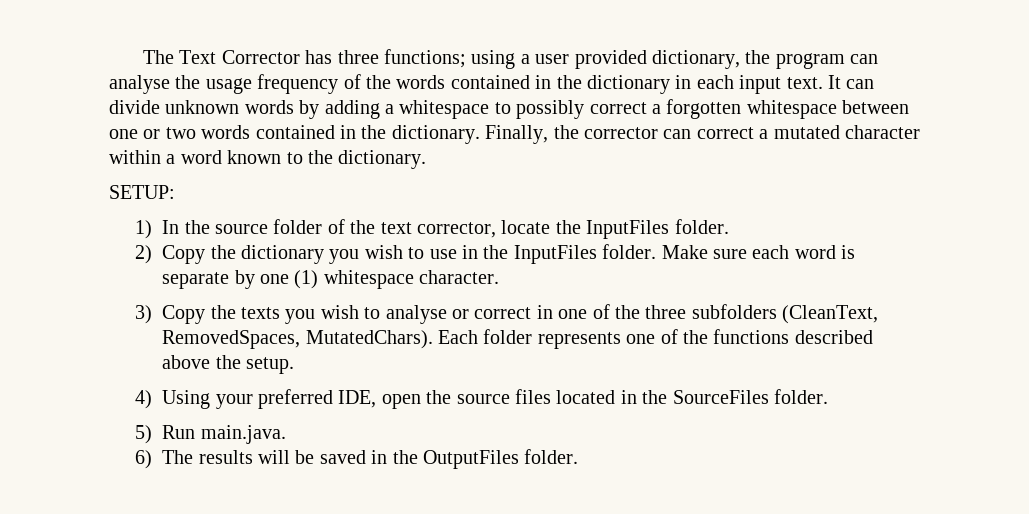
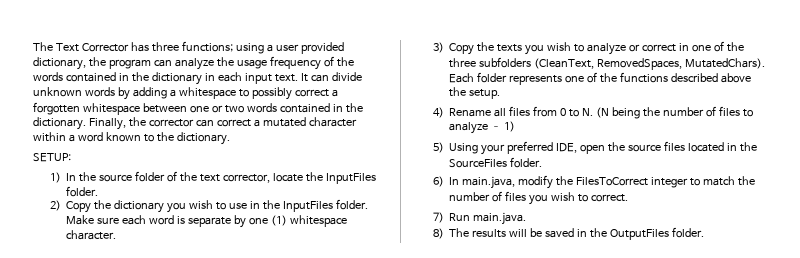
- The Text Corrector has three functions; using a user provided dictionary, the program can analyse the usage frequency of the words contained in the dictionary in each input text.
+ The Text Corrector has three functions; using a user provided dictionary, the program can analyze the usage frequency of the words contained in the dictionary in each input text.
- 3) Copy the texts you wish to analyse or correct in one of the three subfolders (CleanText, RemovedSpaces, MutatedChars).
+ 3) Copy the texts you wish to analyze or correct in one of the three subfolders (CleanText, RemovedSpaces, MutatedChars).
- 4) Using your preferred IDE, open the source files located in the SourceFiles folder.
+ 4) Rename all files from 0 to N. (N being the number of files to analyze – 1)
+ 5) Using your preferred IDE, open the source files located in the SourceFiles folder.
- 5) Run main.java.
+ 6) In main.java, modify the FilesToCorrect integer to match the number of files you wish to correct.
+ 7) Run main.java.
- 6) The results will be saved in the OutputFiles folder.
+ 8) The results will be saved in the OutputFiles folder.

